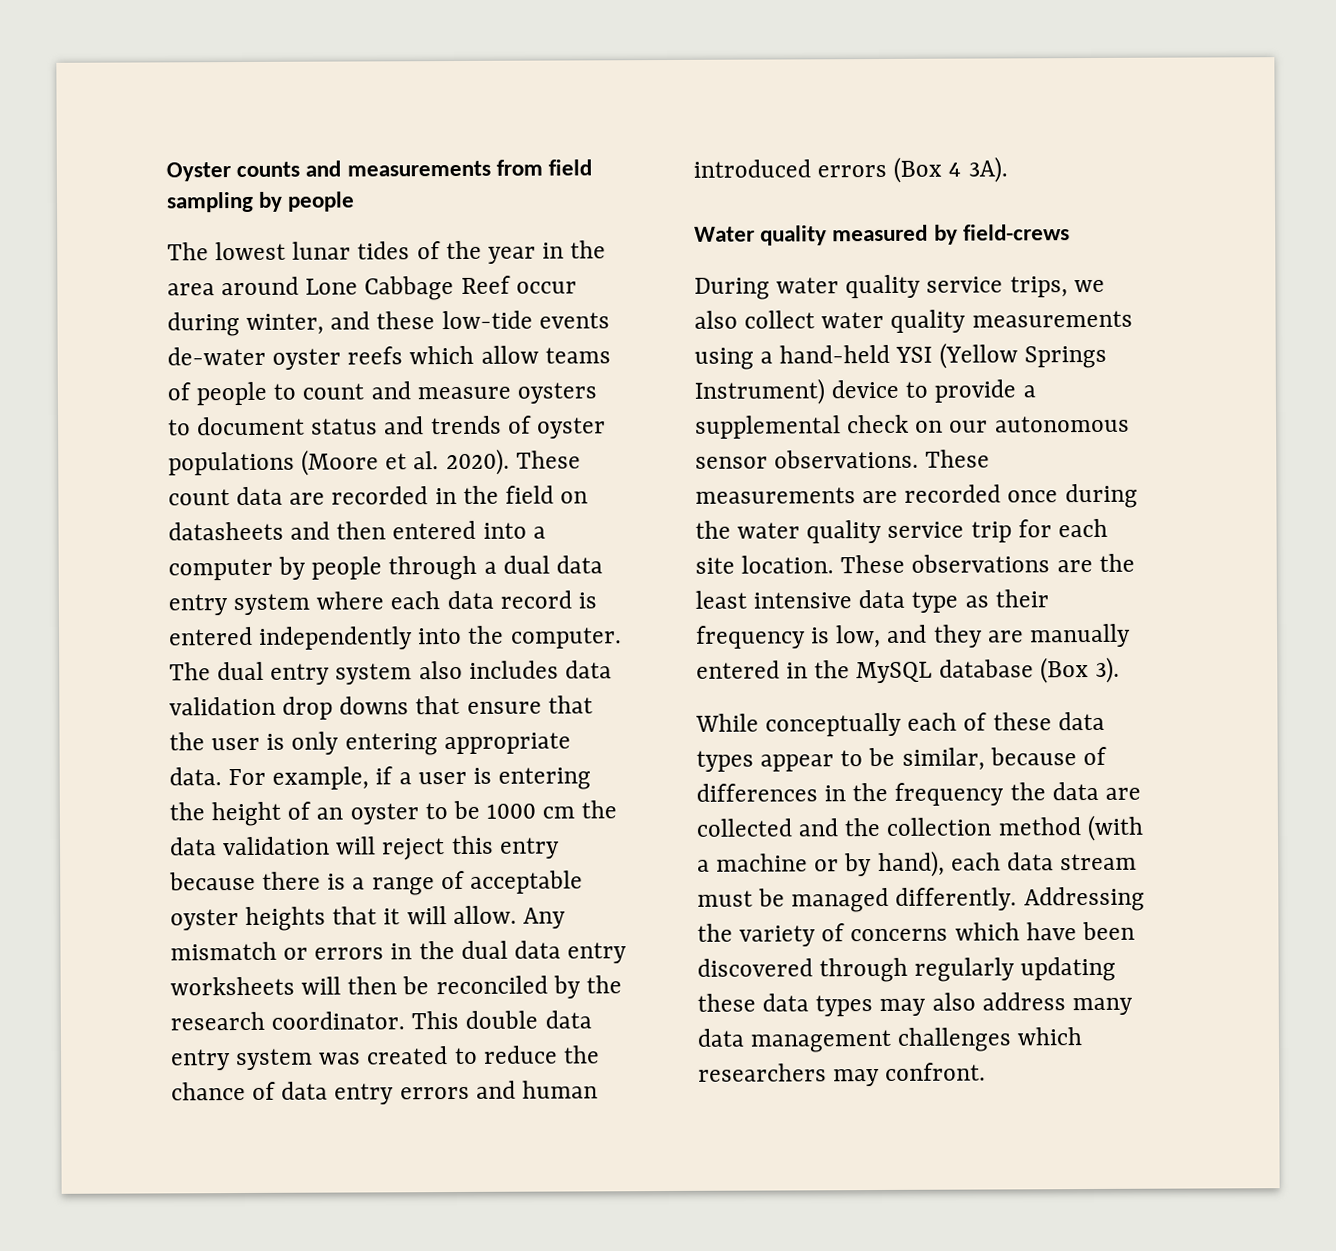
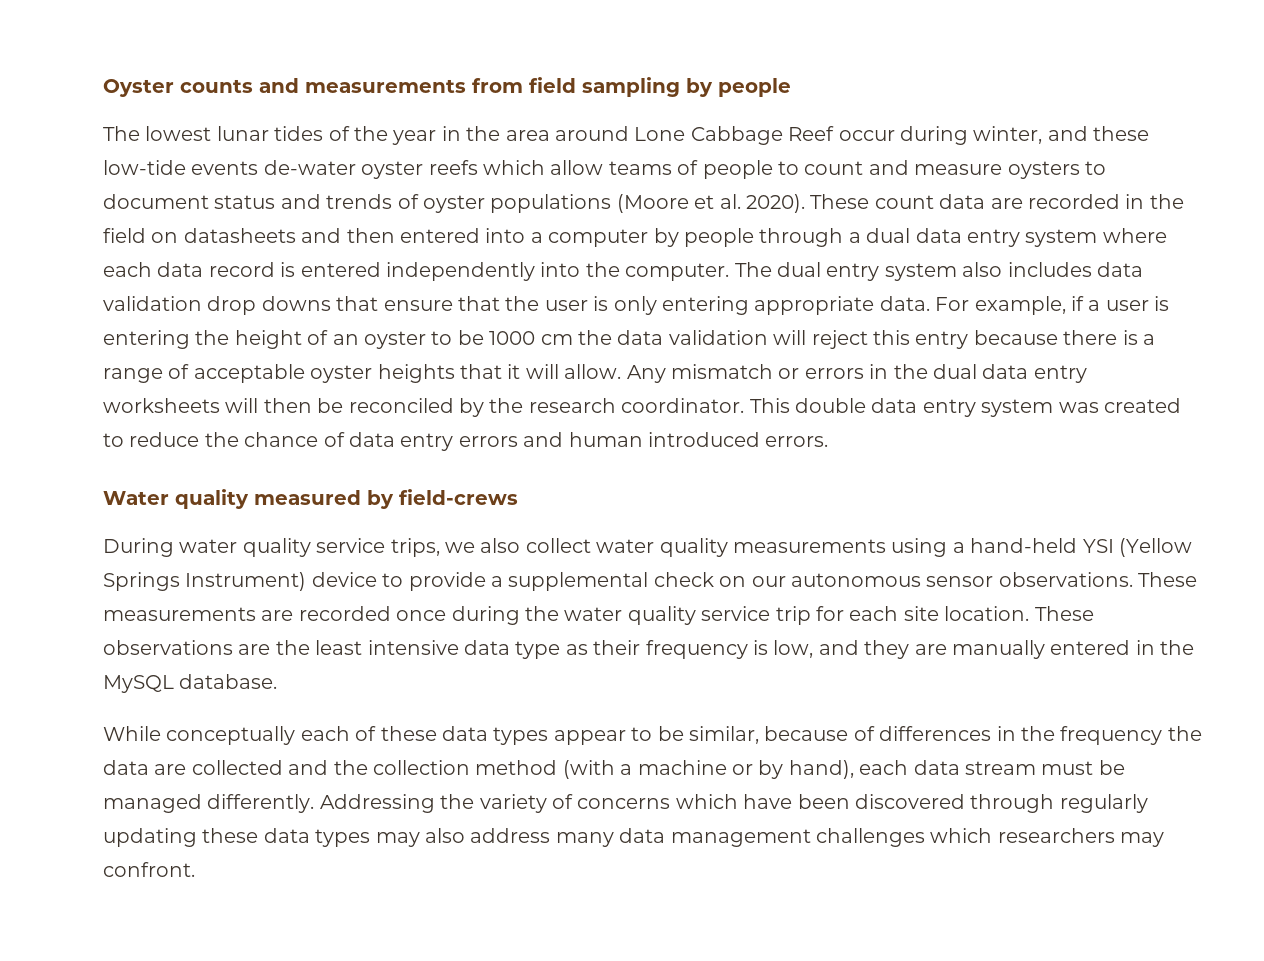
- This double data entry system was created to reduce the chance of data entry errors and human introduced errors (Box 4 3A).
+ This double data entry system was created to reduce the chance of data entry errors and human introduced errors.
- These observations are the least intensive data type as their frequency is low, and they are manually entered in the MySQL database (Box 3).
+ These observations are the least intensive data type as their frequency is low, and they are manually entered in the MySQL database.

